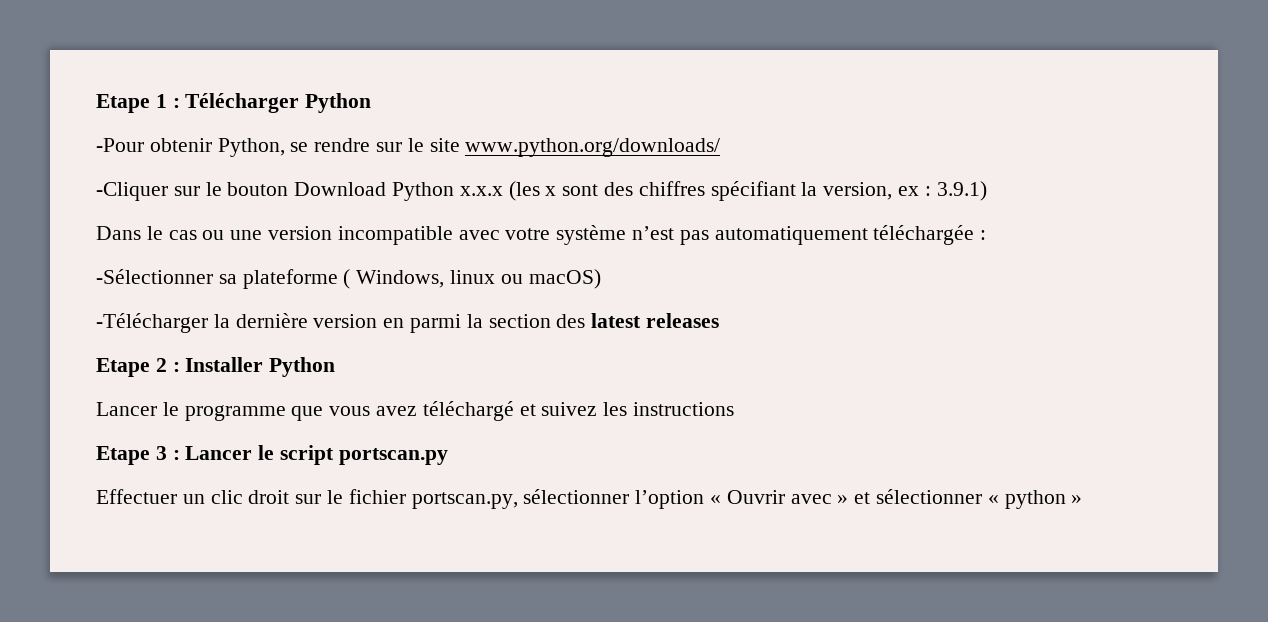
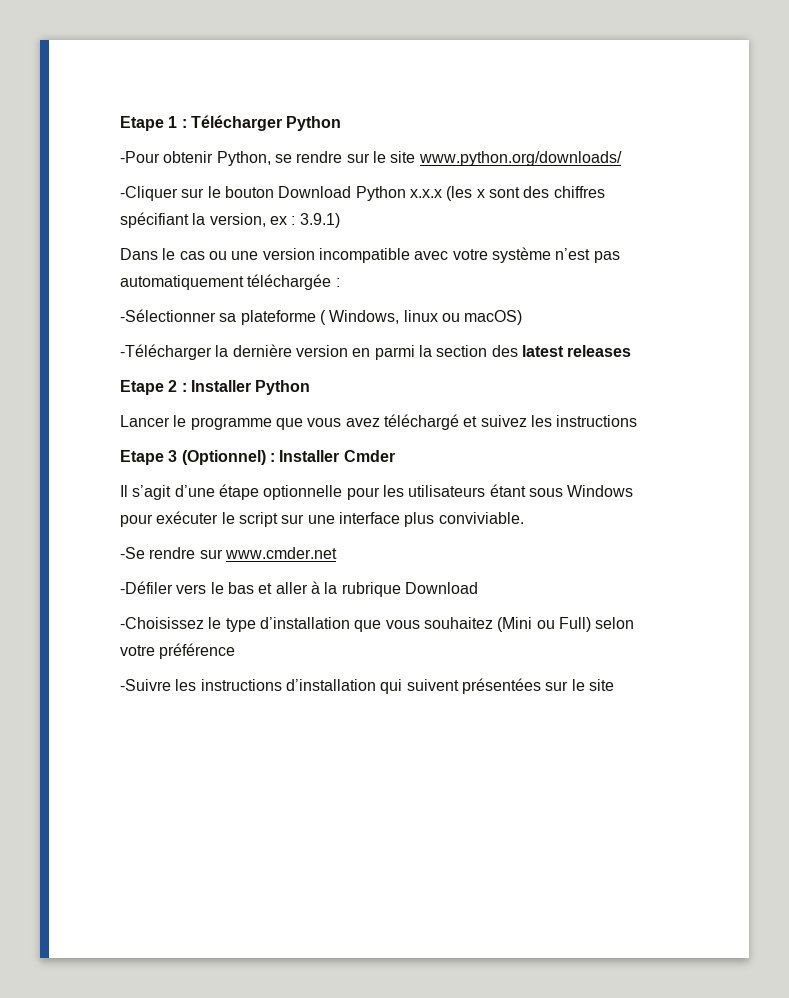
- Etape 3 : Lancer le script portscan.py
- Effectuer un clic droit sur le fichier portscan.py, sélectionner l’option « Ouvrir avec » et sélectionner « python »
+ Etape 3 (Optionnel) : Installer Cmder
+ Il s’agit d’une étape optionnelle pour les utilisateurs étant sous Windows pour exécuter le script sur une interface plus conviviable.
+ -Se rendre sur www.cmder.net
+ -Défiler vers le bas et aller à la rubrique Download
+ -Choisissez le type d’installation que vous souhaitez (Mini ou Full) selon votre préférence
+ -Suivre les instructions d’installation qui suivent présentées sur le site

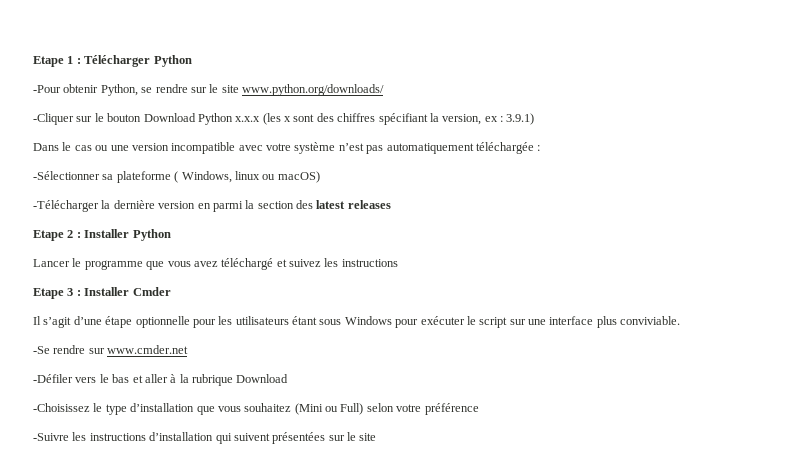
- Etape 3 (Optionnel) : Installer Cmder
+ Etape 3 : Installer Cmder

